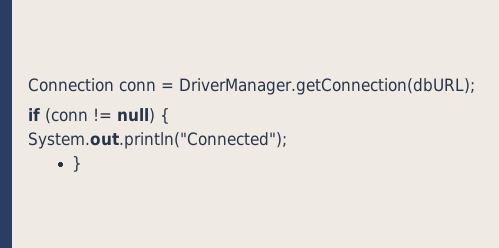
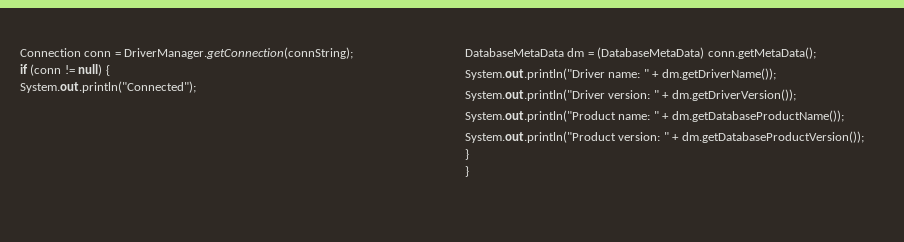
- Connection conn = DriverManager.getConnection(dbURL);
+ Connection conn = DriverManager.getConnection(connString);
+ DatabaseMetaData dm = (DatabaseMetaData) conn.getMetaData();
+ System.out.println("Driver name: " + dm.getDriverName());
+ System.out.println("Driver version: " + dm.getDriverVersion());
+ System.out.println("Product name: " + dm.getDatabaseProductName());
+ System.out.println("Product version: " + dm.getDatabaseProductVersion());
+ }

